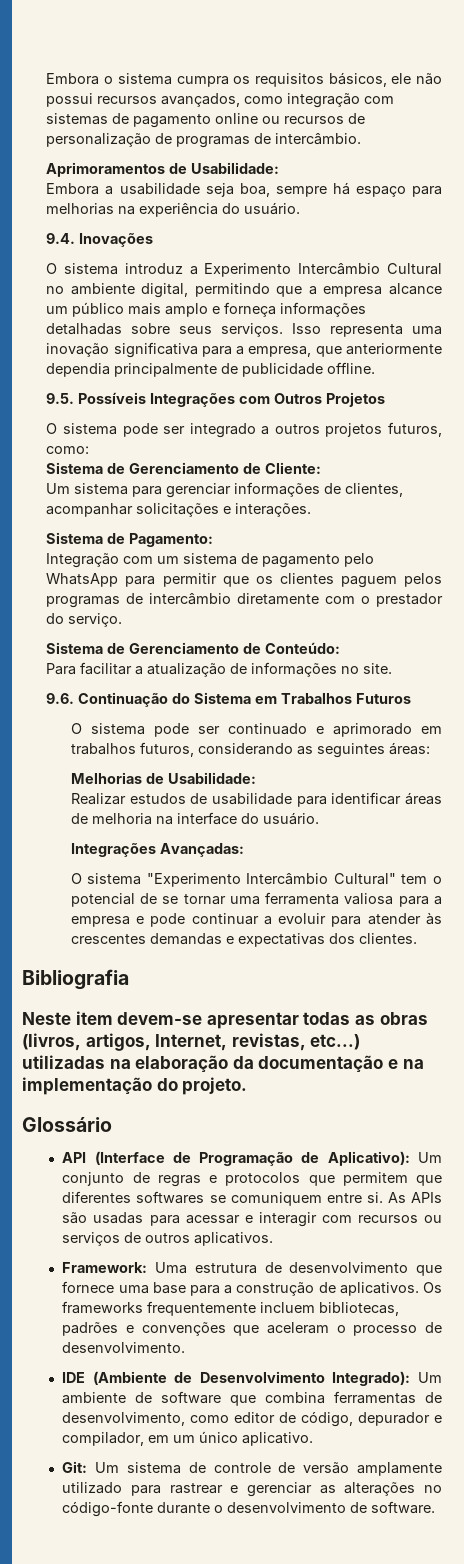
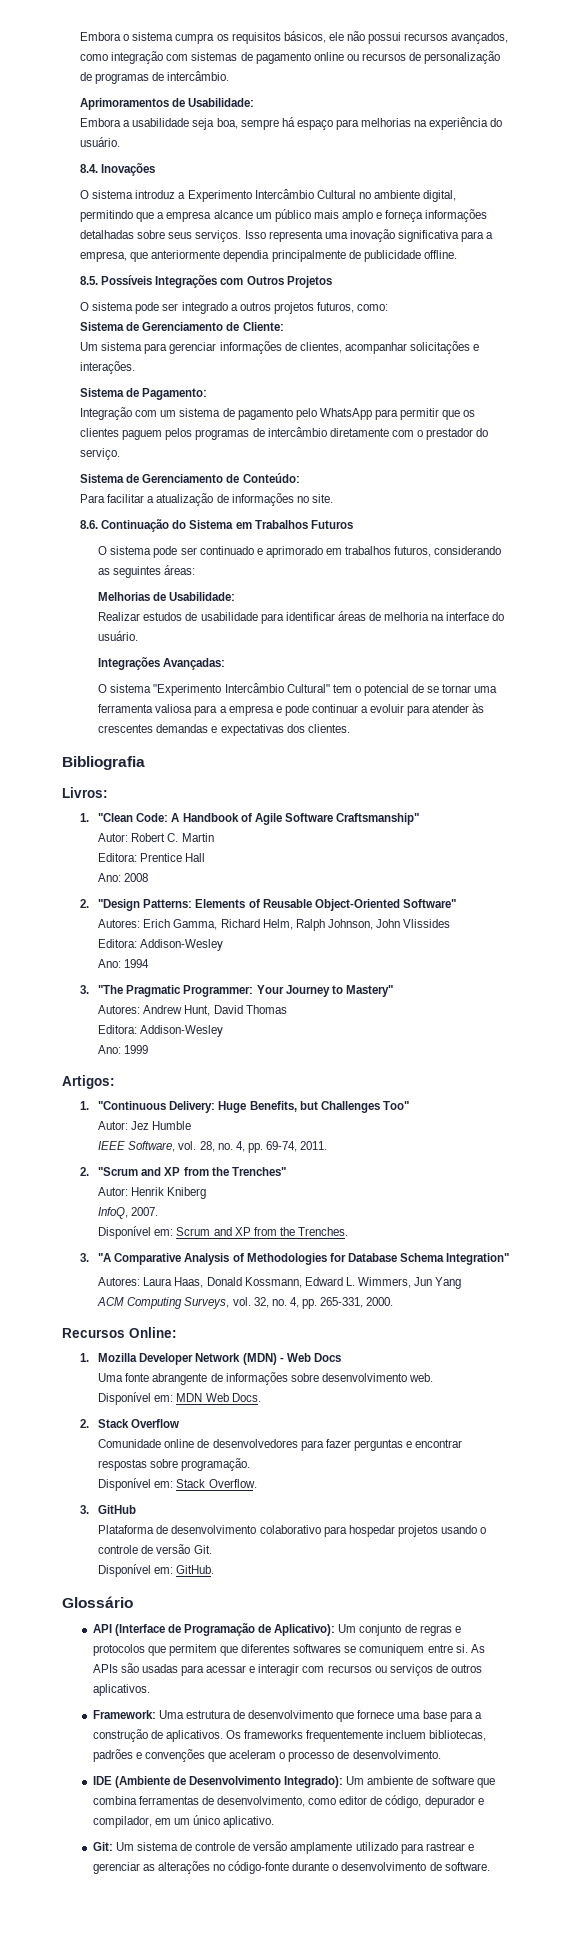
- 9.4. Inovações
+ 8.4. Inovações
- 9.5. Possíveis Integrações com Outros Projetos
+ 8.5. Possíveis Integrações com Outros Projetos
- 9.6. Continuação do Sistema em Trabalhos Futuros
+ 8.6. Continuação do Sistema em Trabalhos Futuros
- Neste item devem-se apresentar todas as obras (livros, artigos, Internet, revistas, etc...) utilizadas na elaboração da documentação e na implementação do projeto.
+ Livros:
+ 1. "Clean Code: A Handbook of Agile Software Craftsmanship"
+ Autor: Robert C. Martin
+ Editora: Prentice Hall
+ Ano: 2008
+ 2. "Design Patterns: Elements of Reusable Object-Oriented Software"
+ Autores: Erich Gamma, Richard Helm, Ralph Johnson, John Vlissides
+ Editora: Addison-Wesley
+ Ano: 1994
+ 3. "The Pragmatic Programmer: Your Journey to Mastery"
+ Autores: Andrew Hunt, David Thomas
+ Editora: Addison-Wesley
+ Ano: 1999
+ Artigos:
+ 1. "Continuous Delivery: Huge Benefits, but Challenges Too"
+ Autor: Jez Humble
+ IEEE Software, vol. 28, no. 4, pp. 69-74, 2011.
+ 2. "Scrum and XP from the Trenches"
+ Autor: Henrik Kniberg
+ InfoQ, 2007.
+ Disponível em: Scrum and XP from the Trenches.
+ 3. "A Comparative Analysis of Methodologies for Database Schema Integration"
+ Autores: Laura Haas, Donald Kossmann, Edward L. Wimmers, Jun Yang
+ ACM Computing Surveys, vol. 32, no. 4, pp. 265-331, 2000.
+ Recursos Online:
+ 1. Mozilla Developer Network (MDN) - Web Docs
+ Uma fonte abrangente de informações sobre desenvolvimento web.
+ Disponível em: MDN Web Docs.
+ 2. Stack Overflow
+ Comunidade online de desenvolvedores para fazer perguntas e encontrar respostas sobre programação.
+ Disponível em: Stack Overflow.
+ 3. GitHub
+ Plataforma de desenvolvimento colaborativo para hospedar projetos usando o controle de versão Git.
+ Disponível em: GitHub.

